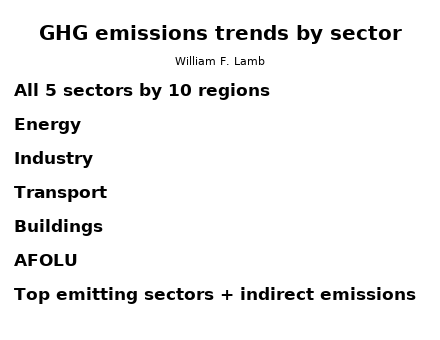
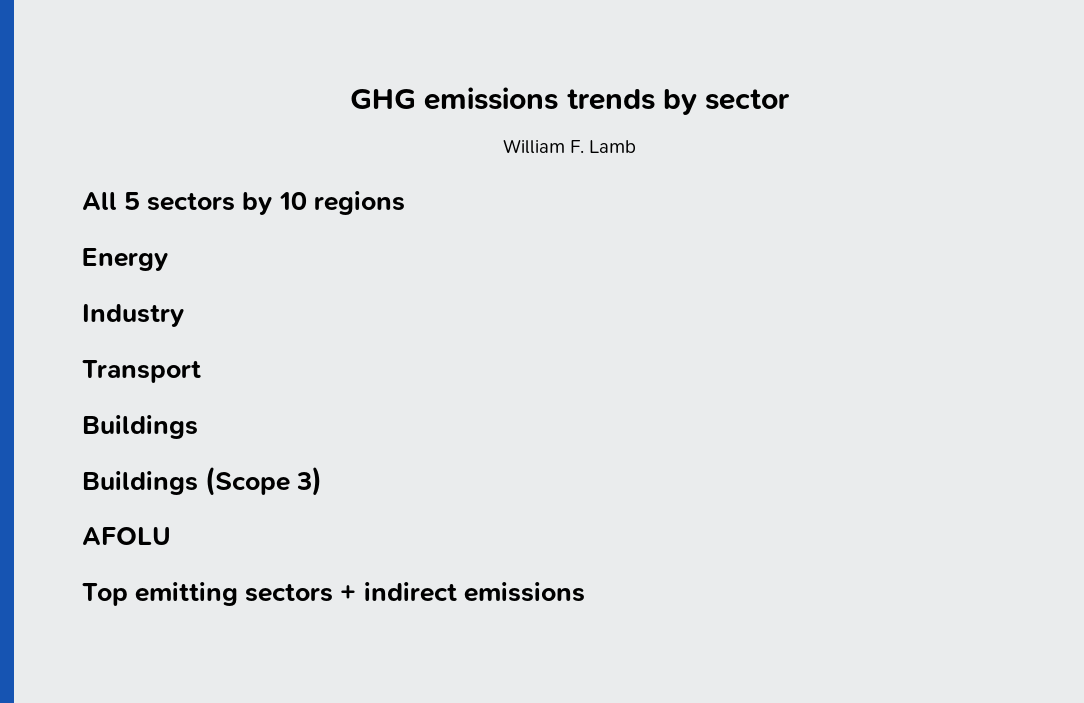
+ Buildings (Scope 3)

